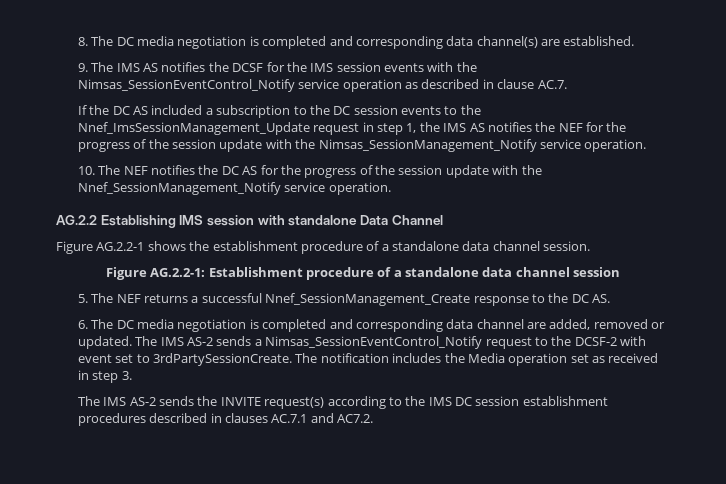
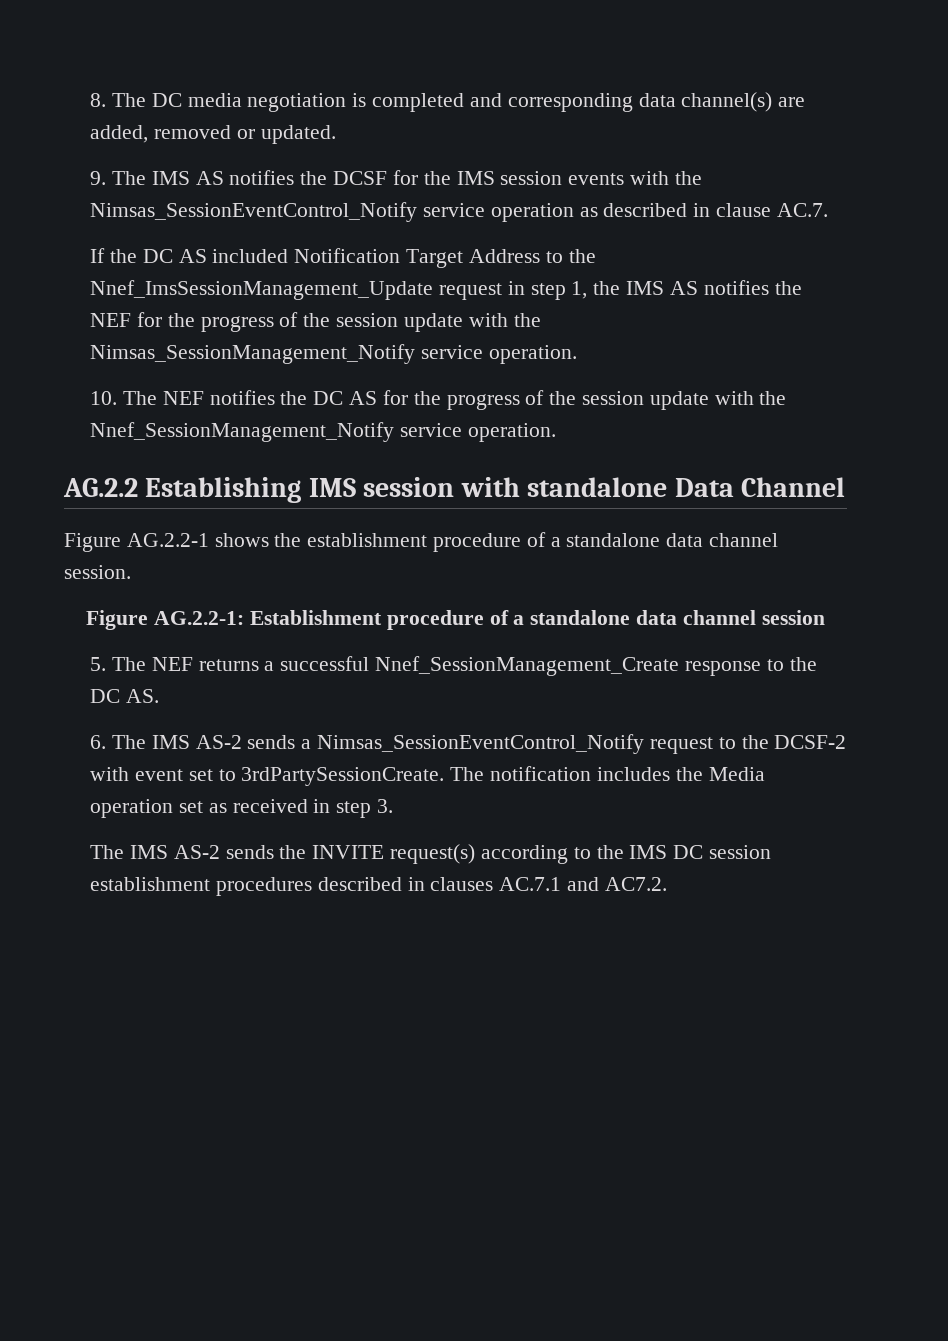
- 8. The DC media negotiation is completed and corresponding data channel(s) are established.
+ 8. The DC media negotiation is completed and corresponding data channel(s) are added, removed or updated.
- If the DC AS included a subscription to the DC session events to the Nnef_ImsSessionManagement_Update request in step 1, the IMS AS notifies the NEF for the progress of the session update with the Nimsas_SessionManagement_Notify service operation.
+ If the DC AS included Notification Target Address to the Nnef_ImsSessionManagement_Update request in step 1, the IMS AS notifies the NEF for the progress of the session update with the Nimsas_SessionManagement_Notify service operation.
- 6. The DC media negotiation is completed and corresponding data channel are added, removed or updated. The IMS AS-2 sends a Nimsas_SessionEventControl_Notify request to the DCSF-2 with event set to 3rdPartySessionCreate.
+ 6. The IMS AS-2 sends a Nimsas_SessionEventControl_Notify request to the DCSF-2 with event set to 3rdPartySessionCreate.

